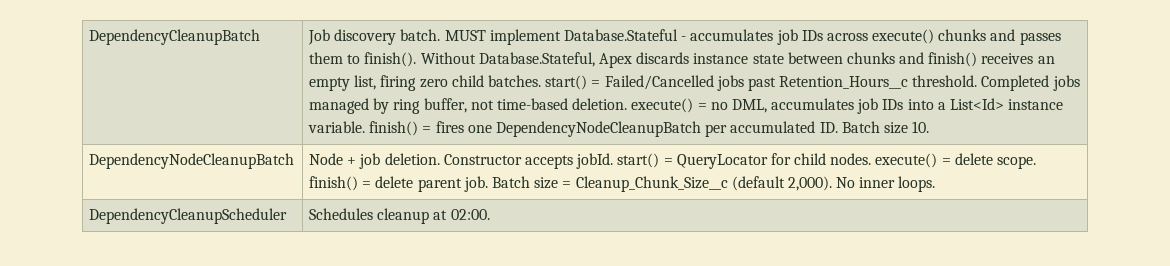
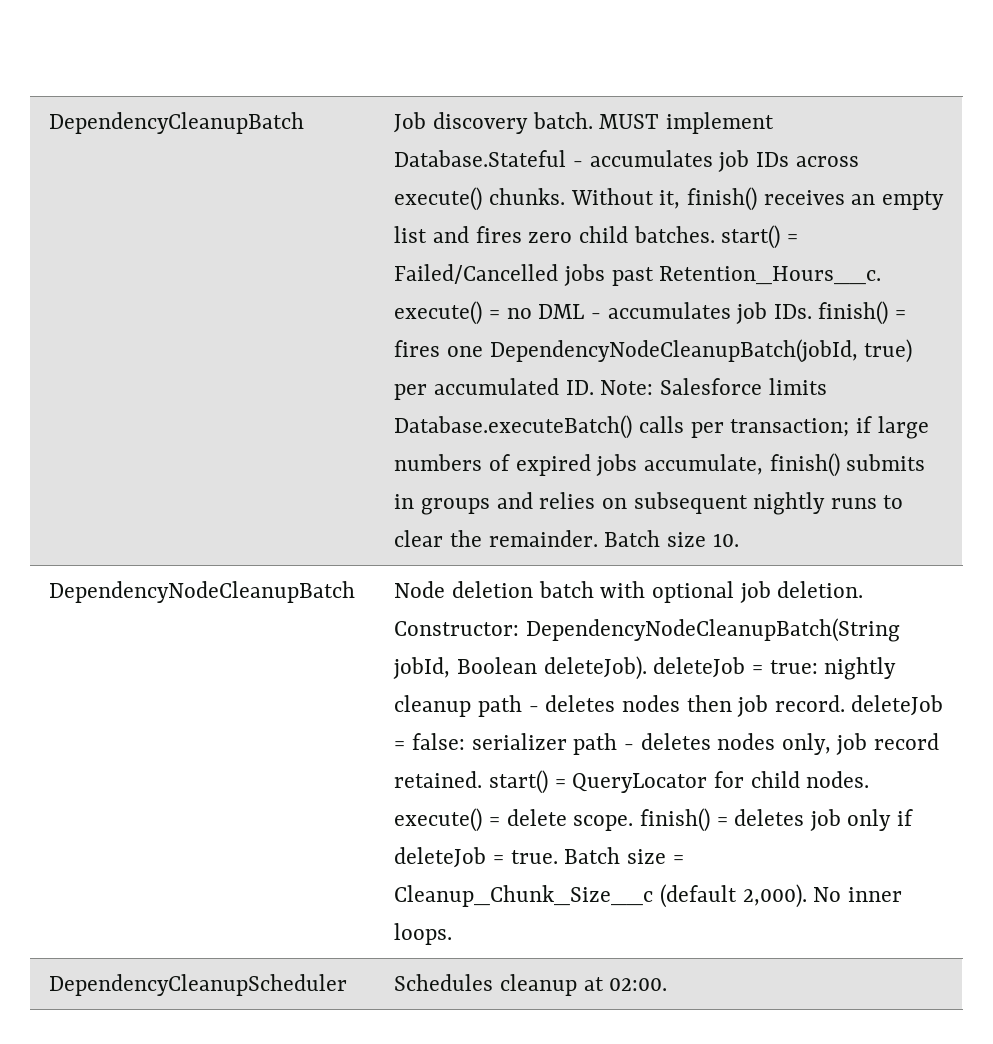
- MUST implement Database.Stateful - accumulates job IDs across execute() chunks and passes them to finish(). Without Database.Stateful, Apex discards instance state between chunks and finish() receives an empty list, firing zero child batches. start() = Failed/Cancelled jobs past Retention_Hours__c threshold. Completed jobs managed by ring buffer, not time-based deletion. execute() = no DML, accumulates job IDs into a List<Id> instance variable. finish() = fires one DependencyNodeCleanupBatch per accumulated ID. Batch size 10.
+ MUST implement Database.Stateful - accumulates job IDs across execute() chunks. Without it, finish() receives an empty list and fires zero child batches. start() = Failed/Cancelled jobs past Retention_Hours__c. execute() = no DML - accumulates job IDs. finish() = fires one DependencyNodeCleanupBatch(jobId, true) per accumulated ID. Note: Salesforce limits Database.executeBatch() calls per transaction; if large numbers of expired jobs accumulate, finish() submits in groups and relies on subsequent nightly runs to clear the remainder. Batch size 10.
- Node + job deletion. Constructor accepts jobId. start() = QueryLocator for child nodes. execute() = delete scope. finish() = delete parent job.
+ Node deletion batch with optional job deletion. Constructor: DependencyNodeCleanupBatch(String jobId, Boolean deleteJob). deleteJob = true: nightly cleanup path - deletes nodes then job record. deleteJob = false: serializer path - deletes nodes only, job record retained. start() = QueryLocator for child nodes. execute() = delete scope. finish() = deletes job only if deleteJob = true.

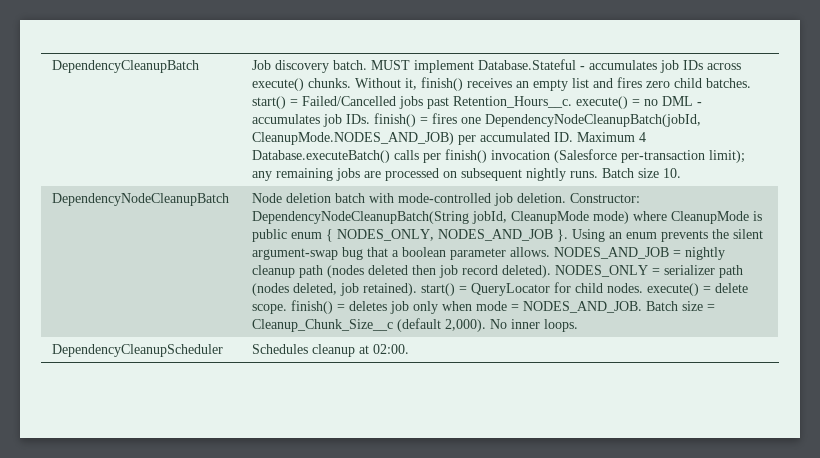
- Without it, finish() receives an empty list and fires zero child batches. start() = Failed/Cancelled jobs past Retention_Hours__c. execute() = no DML - accumulates job IDs. finish() = fires one DependencyNodeCleanupBatch(jobId, true) per accumulated ID. Note: Salesforce limits Database.executeBatch() calls per transaction; if large numbers of expired jobs accumulate, finish() submits in groups and relies on subsequent nightly runs to clear the remainder.
+ Without it, finish() receives an empty list and fires zero child batches. start() = Failed/Cancelled jobs past Retention_Hours__c. execute() = no DML - accumulates job IDs. finish() = fires one DependencyNodeCleanupBatch(jobId, CleanupMode.NODES_AND_JOB) per accumulated ID. Maximum 4 Database.executeBatch() calls per finish() invocation (Salesforce per-transaction limit); any remaining jobs are processed on subsequent nightly runs.
- Node deletion batch with optional job deletion.
+ Node deletion batch with mode-controlled job deletion.
- Constructor: DependencyNodeCleanupBatch(String jobId, Boolean deleteJob). deleteJob = true: nightly cleanup path - deletes nodes then job record. deleteJob = false: serializer path - deletes nodes only, job record retained. start() = QueryLocator for child nodes. execute() = delete scope. finish() = deletes job only if deleteJob = true.
+ Constructor: DependencyNodeCleanupBatch(String jobId, CleanupMode mode) where CleanupMode is public enum { NODES_ONLY, NODES_AND_JOB }. Using an enum prevents the silent argument-swap bug that a boolean parameter allows. NODES_AND_JOB = nightly cleanup path (nodes deleted then job record deleted). NODES_ONLY = serializer path (nodes deleted, job retained). start() = QueryLocator for child nodes. execute() = delete scope. finish() = deletes job only when mode = NODES_AND_JOB.

